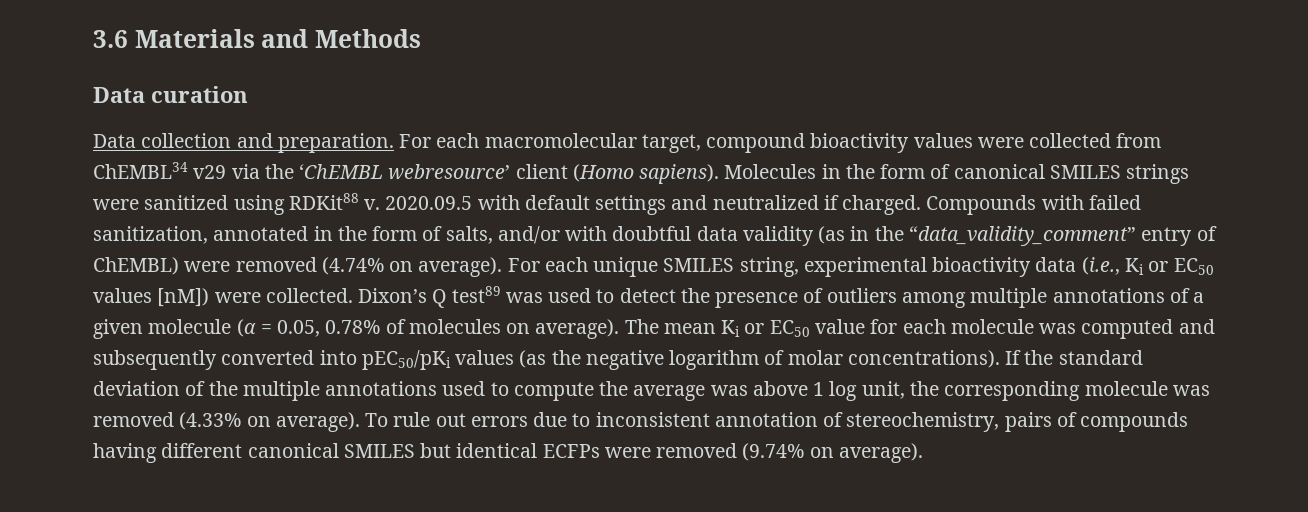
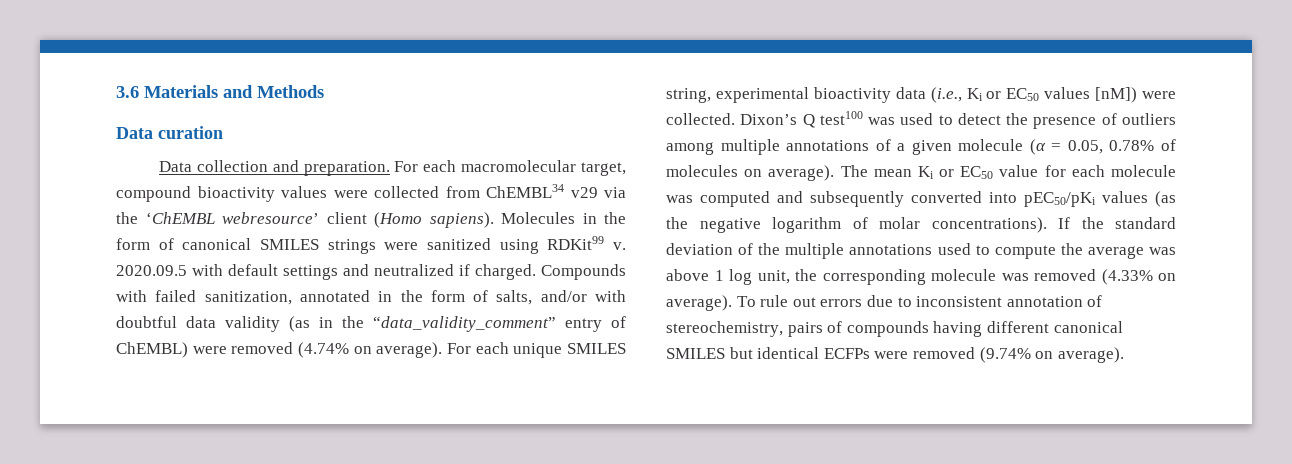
- Molecules in the form of canonical SMILES strings were sanitized using RDKit88 v.
+ Molecules in the form of canonical SMILES strings were sanitized using RDKit99 v.
- Dixon’s Q test89 was used to detect the presence of outliers among multiple annotations of a given molecule (α = 0.05, 0.78% of molecules on average).
+ Dixon’s Q test100 was used to detect the presence of outliers among multiple annotations of a given molecule (α = 0.05, 0.78% of molecules on average).

